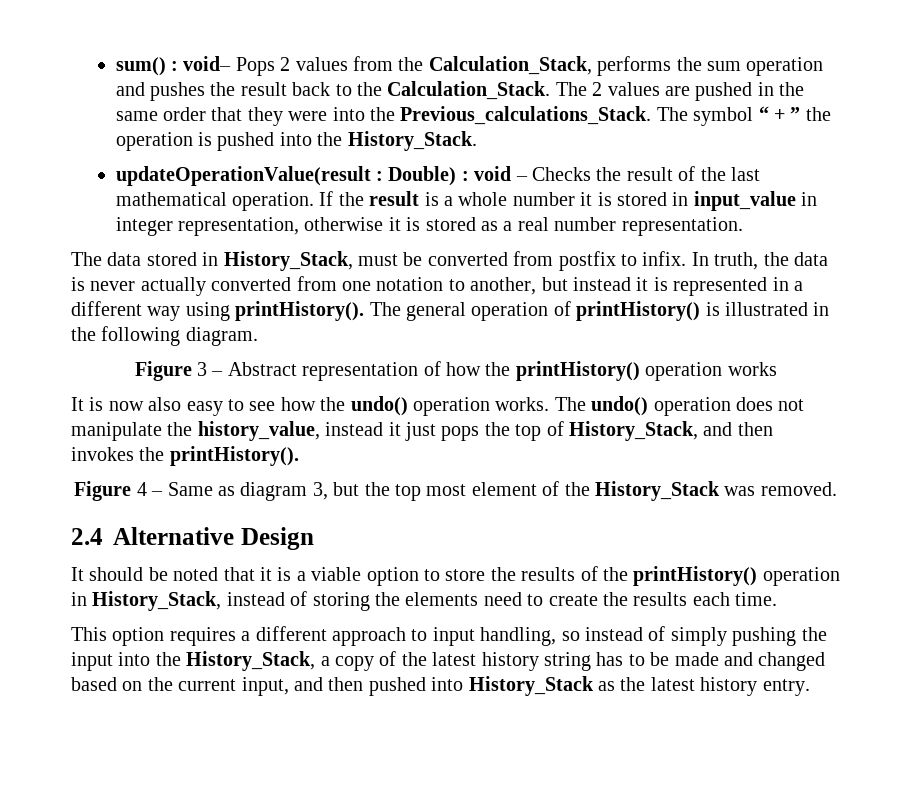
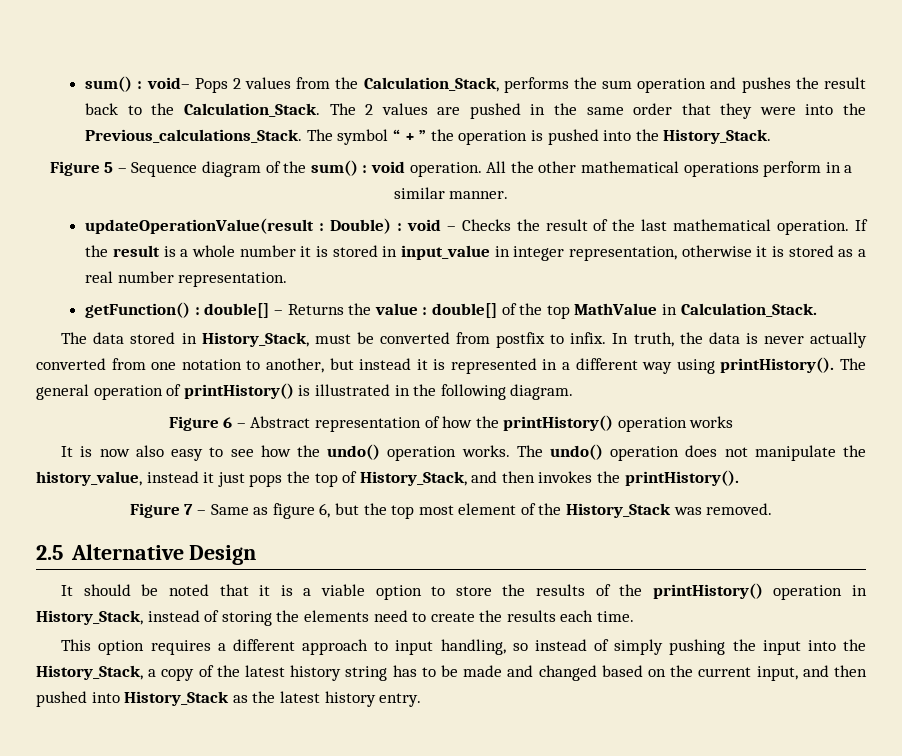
+ Figure 5 – Sequence diagram of the sum() : void operation. All the other mathematical operations perform in a similar manner.
+ getFunction() : double[] – Returns the value : double[] of the top MathValue in Calculation_Stack.
- Figure 3 – Abstract representation of how the printHistory() operation works
+ Figure 6 – Abstract representation of how the printHistory() operation works
- Figure 4 – Same as diagram 3, but the top most element of the History_Stack was removed.
+ Figure 7 – Same as figure 6, but the top most element of the History_Stack was removed.
- 2.4 Alternative Design
+ 2.5 Alternative Design

